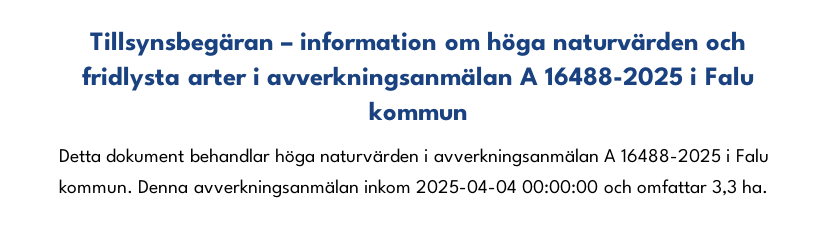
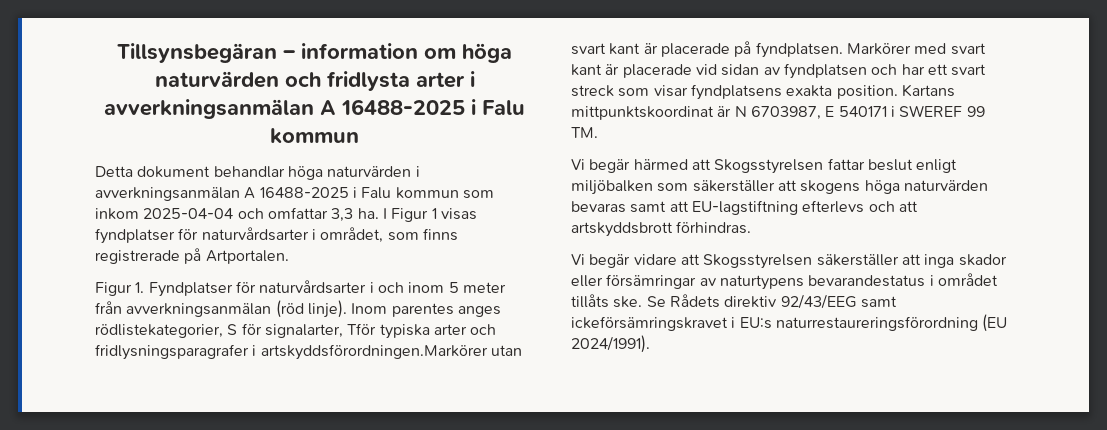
- Detta dokument behandlar höga naturvärden i avverkningsanmälan A 16488-2025 i Falu kommun. Denna avverkningsanmälan inkom 2025-04-04 00:00:00 och omfattar 3,3 ha.
+ Detta dokument behandlar höga naturvärden i avverkningsanmälan A 16488-2025 i Falu kommun som inkom 2025-04-04 och omfattar 3,3 ha.
+ I Figur 1 visas fyndplatser för naturvårdsarter i området, som finns registrerade på Artportalen.
+ Figur 1. Fyndplatser för naturvårdsarter i och inom 5 meter från avverkningsanmälan (röd linje). Inom parentes anges rödlistekategorier, S för signalarter, Tför typiska arter och fridlysningsparagrafer i artskyddsförordningen.Markörer utan svart kant är placerade på fyndplatsen. Markörer med svart kant är placerade vid sidan av fyndplatsen och har ett svart streck som visar fyndplatsens exakta position. Kartans mittpunktskoordinat är N 6703987, E 540171 i SWEREF 99 TM.
+ Vi begär härmed att Skogsstyrelsen fattar beslut enligt miljöbalken som säkerställer att skogens höga naturvärden bevaras samt att EU-lagstiftning efterlevs och att artskyddsbrott förhindras.
+ Vi begär vidare att Skogsstyrelsen säkerställer att inga skador eller försämringar av naturtypens bevarandestatus i området tillåts ske. Se Rådets direktiv 92/43/EEG samt ickeförsämringskravet i EU:s naturrestaureringsförordning (EU 2024/1991).

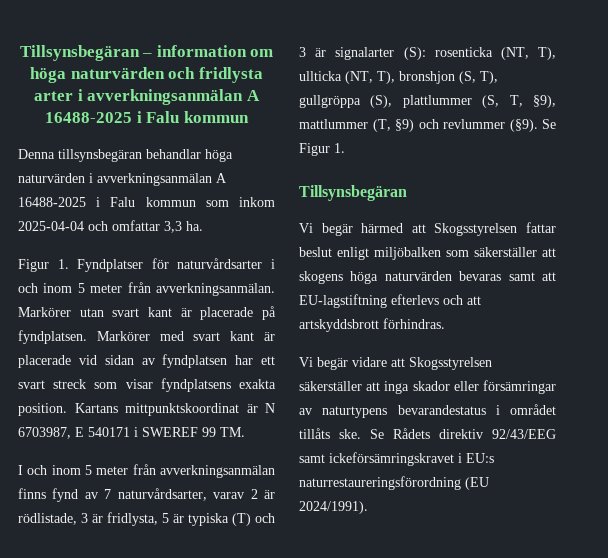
- Detta dokument behandlar höga naturvärden i avverkningsanmälan A 16488-2025 i Falu kommun som inkom 2025-04-04 och omfattar 3,3 ha. I Figur 1 visas fyndplatser för naturvårdsarter i området, som finns registrerade på Artportalen.
+ Denna tillsynsbegäran behandlar höga naturvärden i avverkningsanmälan A 16488-2025 i Falu kommun som inkom 2025-04-04 och omfattar 3,3 ha.
- Figur 1. Fyndplatser för naturvårdsarter i och inom 5 meter från avverkningsanmälan (röd linje). Inom parentes anges rödlistekategorier, S för signalarter, Tför typiska arter och fridlysningsparagrafer i artskyddsförordningen.Markörer utan svart kant är placerade på fyndplatsen.
+ Figur 1. Fyndplatser för naturvårdsarter i och inom 5 meter från avverkningsanmälan. Markörer utan svart kant är placerade på fyndplatsen.
- Markörer med svart kant är placerade vid sidan av fyndplatsen och har ett svart streck som visar fyndplatsens exakta position.
+ Markörer med svart kant är placerade vid sidan av fyndplatsen har ett svart streck som visar fyndplatsens exakta position.
+ I och inom 5 meter från avverkningsanmälan finns fynd av 7 naturvårdsarter, varav 2 är rödlistade, 3 är fridlysta, 5 är typiska (T) och 3 är signalarter (S): rosenticka (NT, T), ullticka (NT, T), bronshjon (S, T), gullgröppa (S), plattlummer (S, T, §9), mattlummer (T, §9) och revlummer (§9). Se Figur 1.
+ Tillsynsbegäran

